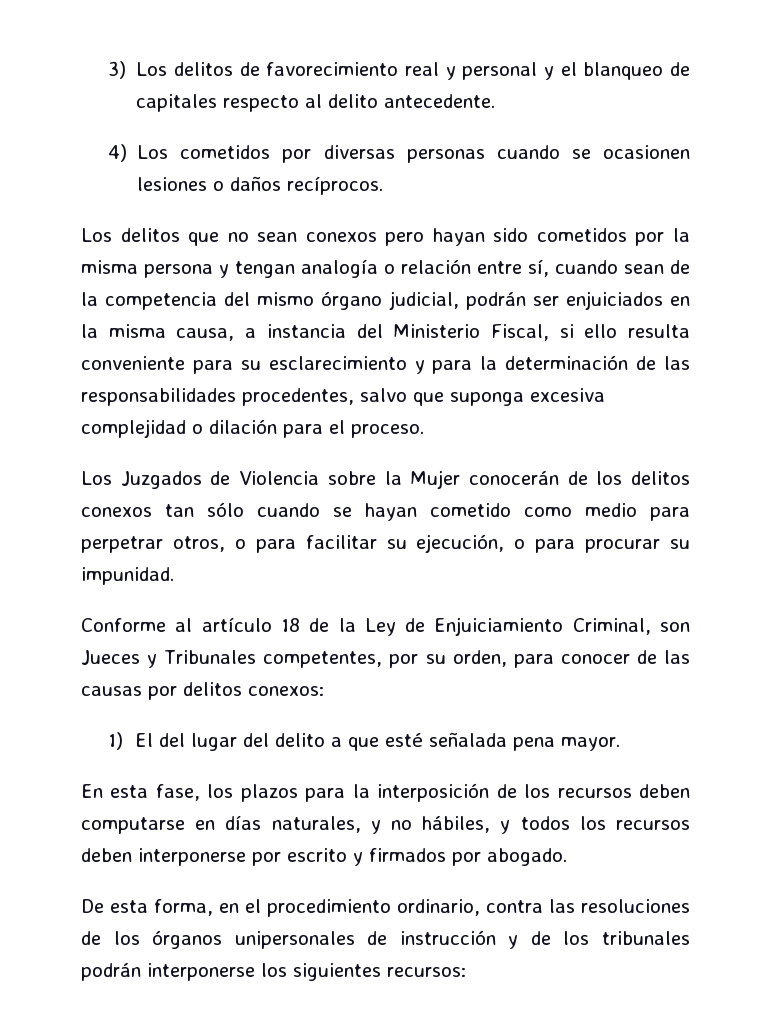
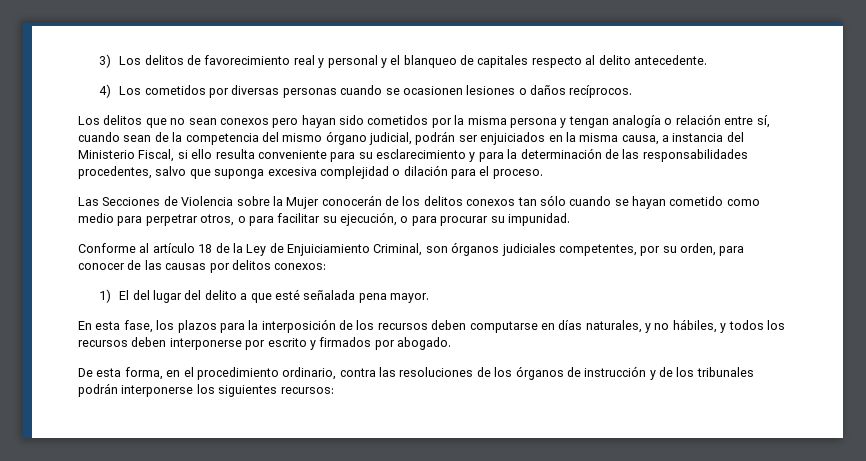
- Los Juzgados de Violencia sobre la Mujer conocerán de los delitos conexos tan sólo cuando se hayan cometido como medio para perpetrar otros, o para facilitar su ejecución, o para procurar su impunidad.
+ Las Secciones de Violencia sobre la Mujer conocerán de los delitos conexos tan sólo cuando se hayan cometido como medio para perpetrar otros, o para facilitar su ejecución, o para procurar su impunidad.
- Conforme al artículo 18 de la Ley de Enjuiciamiento Criminal, son Jueces y Tribunales competentes, por su orden, para conocer de las causas por delitos conexos:
+ Conforme al artículo 18 de la Ley de Enjuiciamiento Criminal, son órganos judiciales competentes, por su orden, para conocer de las causas por delitos conexos:
- De esta forma, en el procedimiento ordinario, contra las resoluciones de los órganos unipersonales de instrucción y de los tribunales podrán interponerse los siguientes recursos:
+ De esta forma, en el procedimiento ordinario, contra las resoluciones de los órganos de instrucción y de los tribunales podrán interponerse los siguientes recursos:

